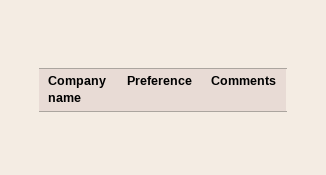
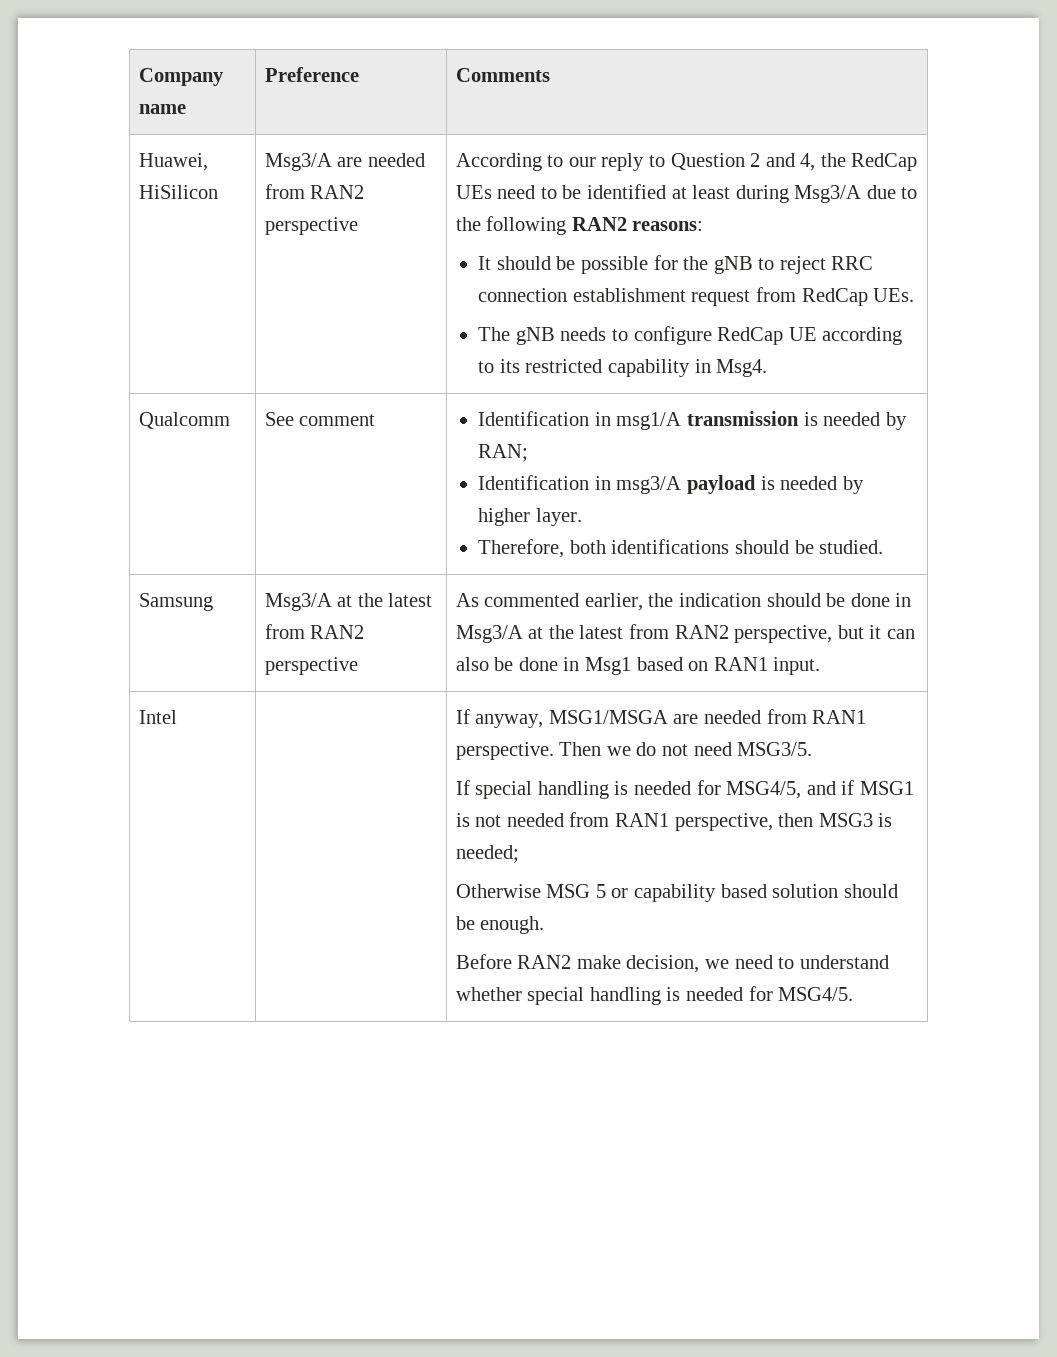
+ Huawei, HiSilicon | Msg3/A are needed from RAN2 perspective | According to our reply to Question 2 and 4, the RedCap UEs need to be identified at least during Msg3/A due to the following RAN2 reasons:
+ It should be possible for the gNB to reject RRC connection establishment request from RedCap UEs.
+ The gNB needs to configure RedCap UE according to its restricted capability in Msg4.
+ Qualcomm | See comment | Identification in msg1/A transmission is needed by RAN;
+ Identification in msg3/A payload is needed by higher layer.
+ Therefore, both identifications should be studied.
+ Samsung | Msg3/A at the latest from RAN2 perspective | As commented earlier, the indication should be done in Msg3/A at the latest from RAN2 perspective, but it can also be done in Msg1 based on RAN1 input.
+ Intel | | If anyway, MSG1/MSGA are needed from RAN1 perspective. Then we do not need MSG3/5.
+ If special handling is needed for MSG4/5, and if MSG1 is not needed from RAN1 perspective, then MSG3 is needed;
+ Otherwise MSG 5 or capability based solution should be enough.
+ Before RAN2 make decision, we need to understand whether special handling is needed for MSG4/5.

